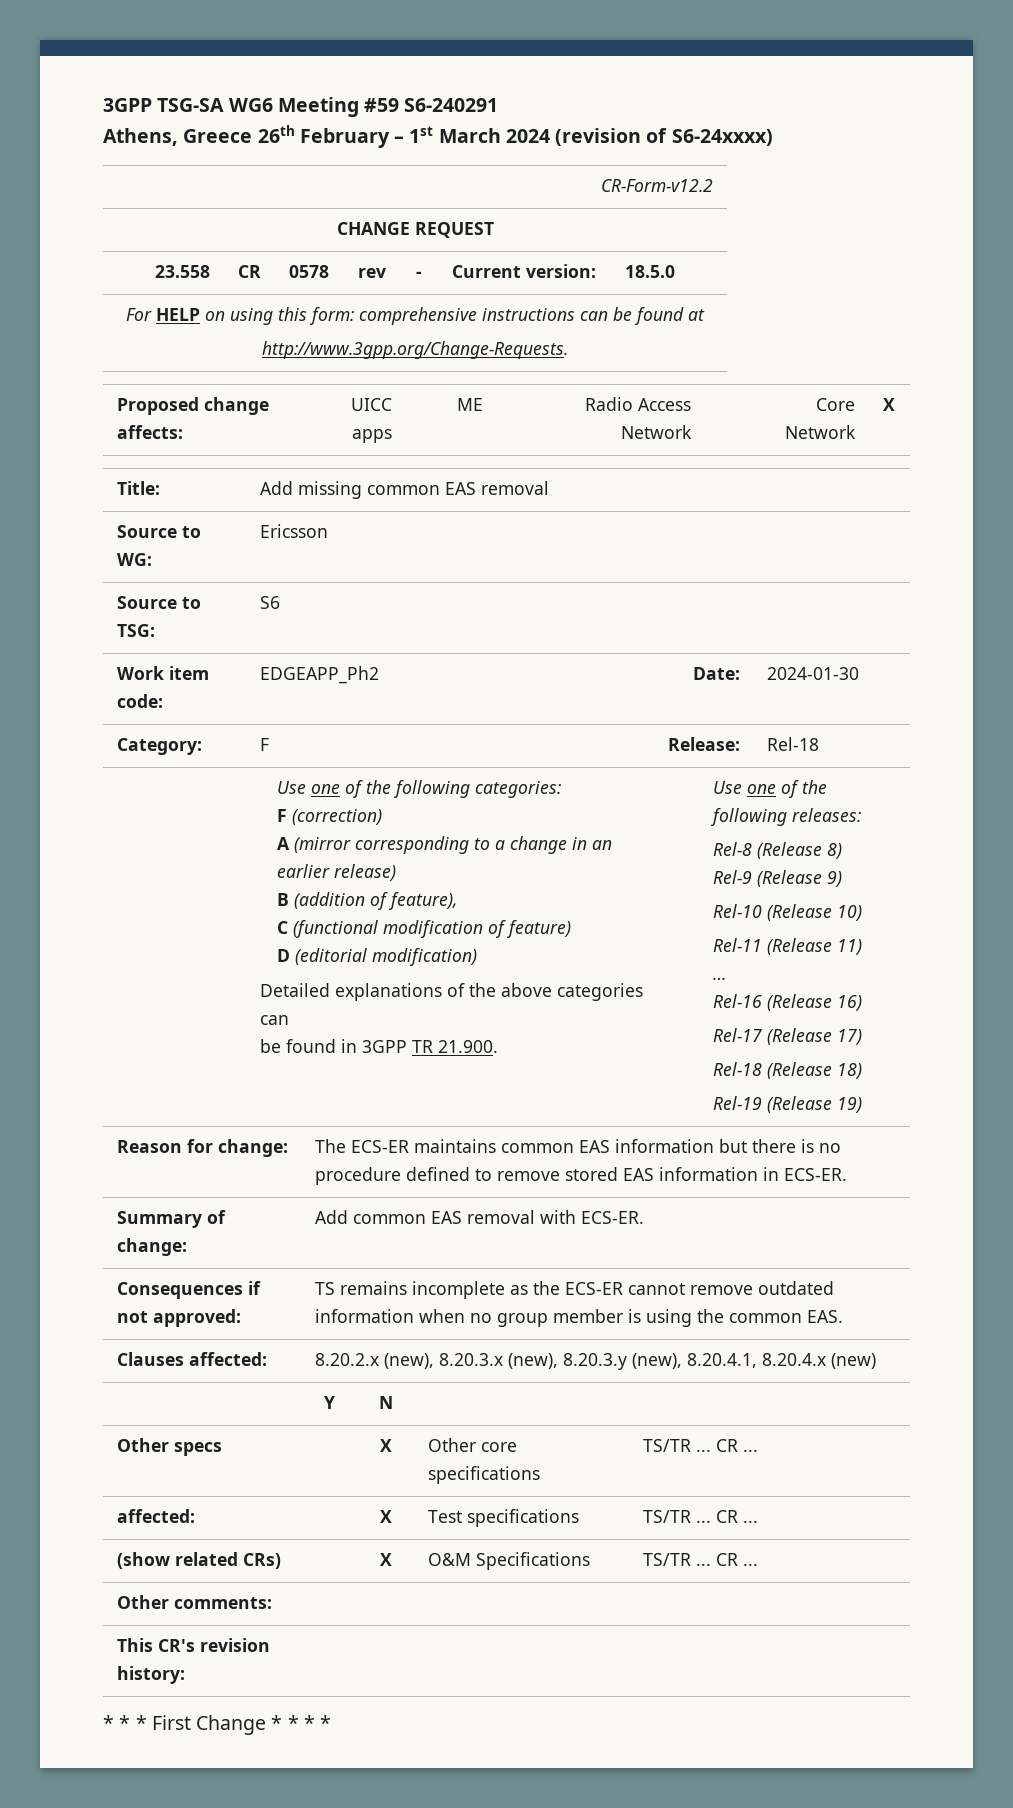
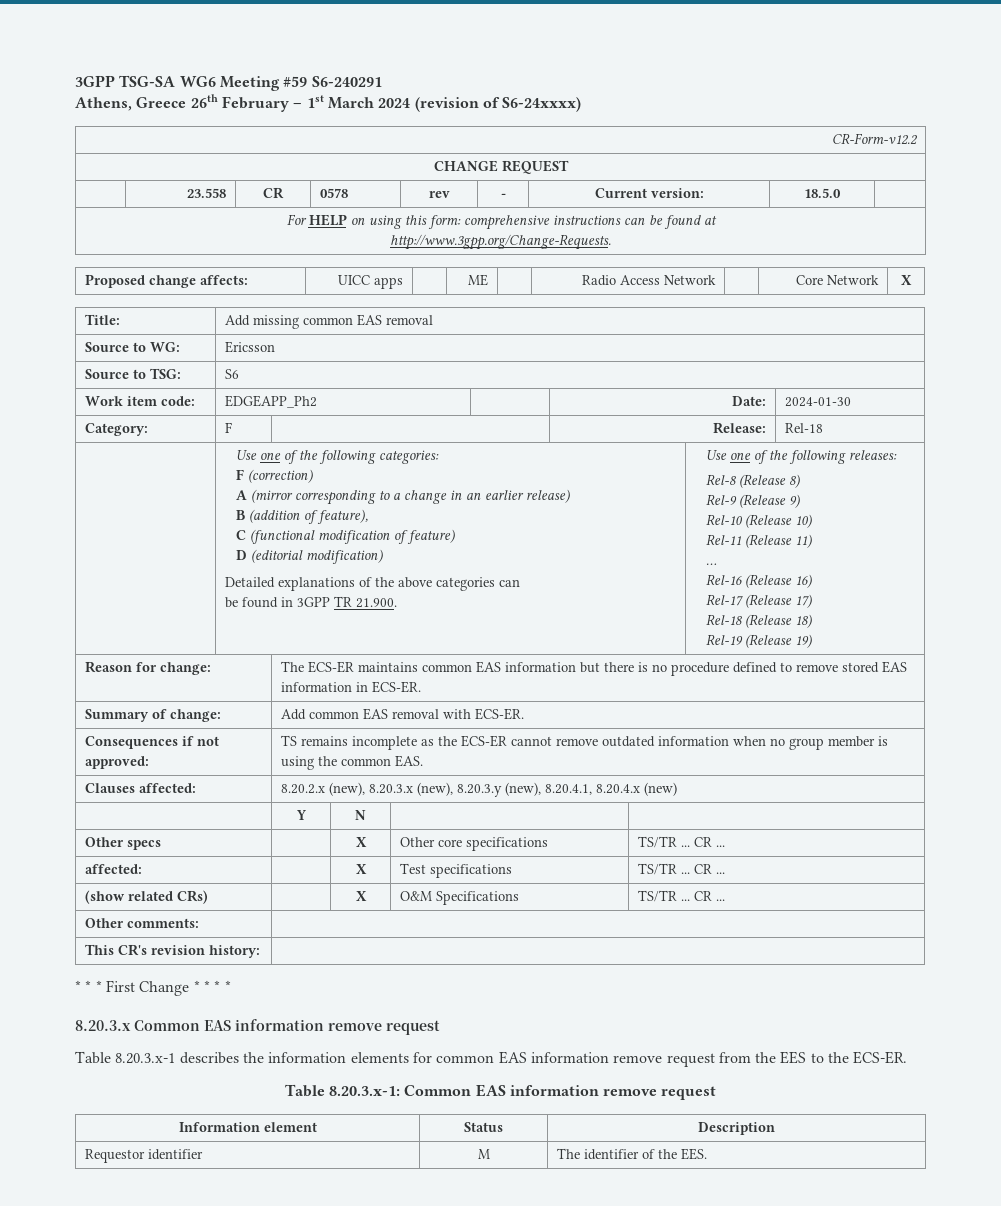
+ 8.20.3.x Common EAS information remove request
+ Table 8.20.3.x-1 describes the information elements for common EAS information remove request from the EES to the ECS-ER.
+ Table 8.20.3.x-1: Common EAS information remove request
+ Information element | Status | Description
+ Requestor identifier | M | The identifier of the EES.

